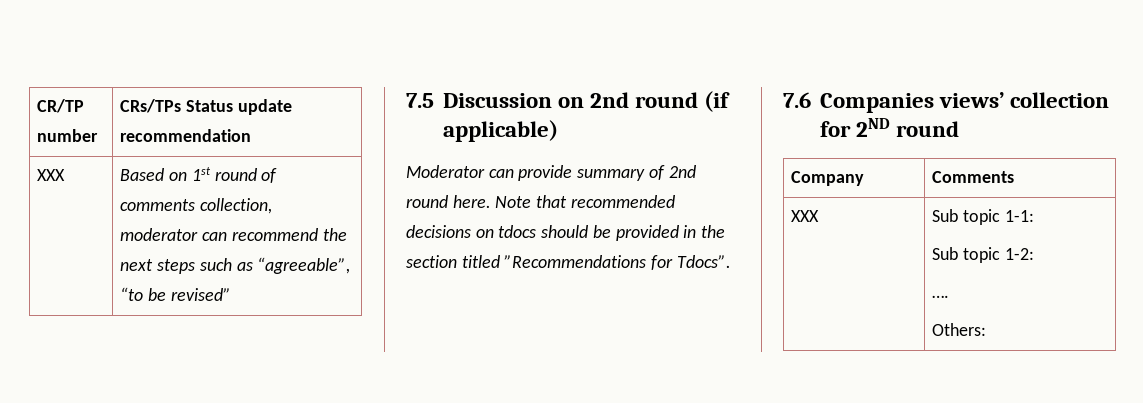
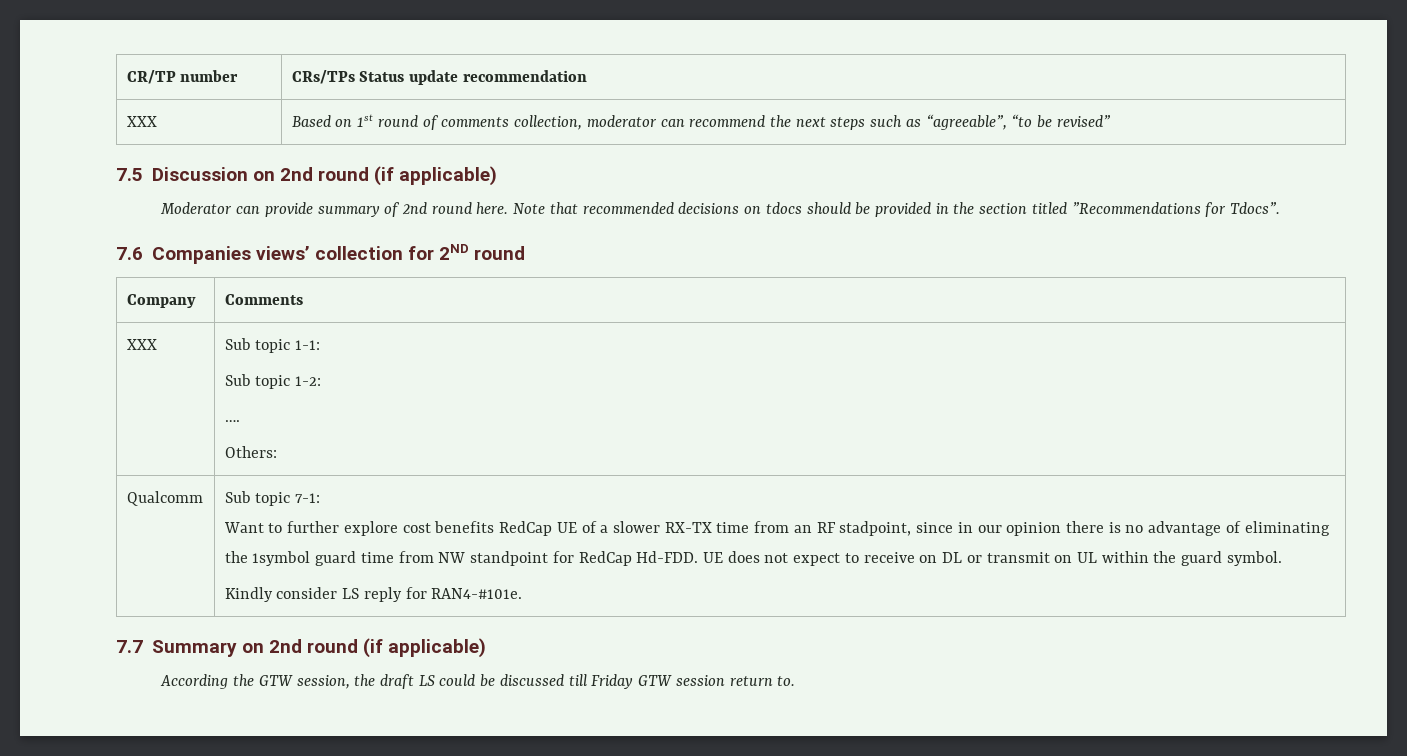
+ Qualcomm | Sub topic 7-1:
+ Want to further explore cost benefits RedCap UE of a slower RX-TX time from an RF stadpoint, since in our opinion there is no advantage of eliminating the 1symbol guard time from NW standpoint for RedCap Hd-FDD. UE does not expect to receive on DL or transmit on UL within the guard symbol.
+ Kindly consider LS reply for RAN4-#101e.
+ 7.7 Summary on 2nd round (if applicable)
+ According the GTW session, the draft LS could be discussed till Friday GTW session return to.

